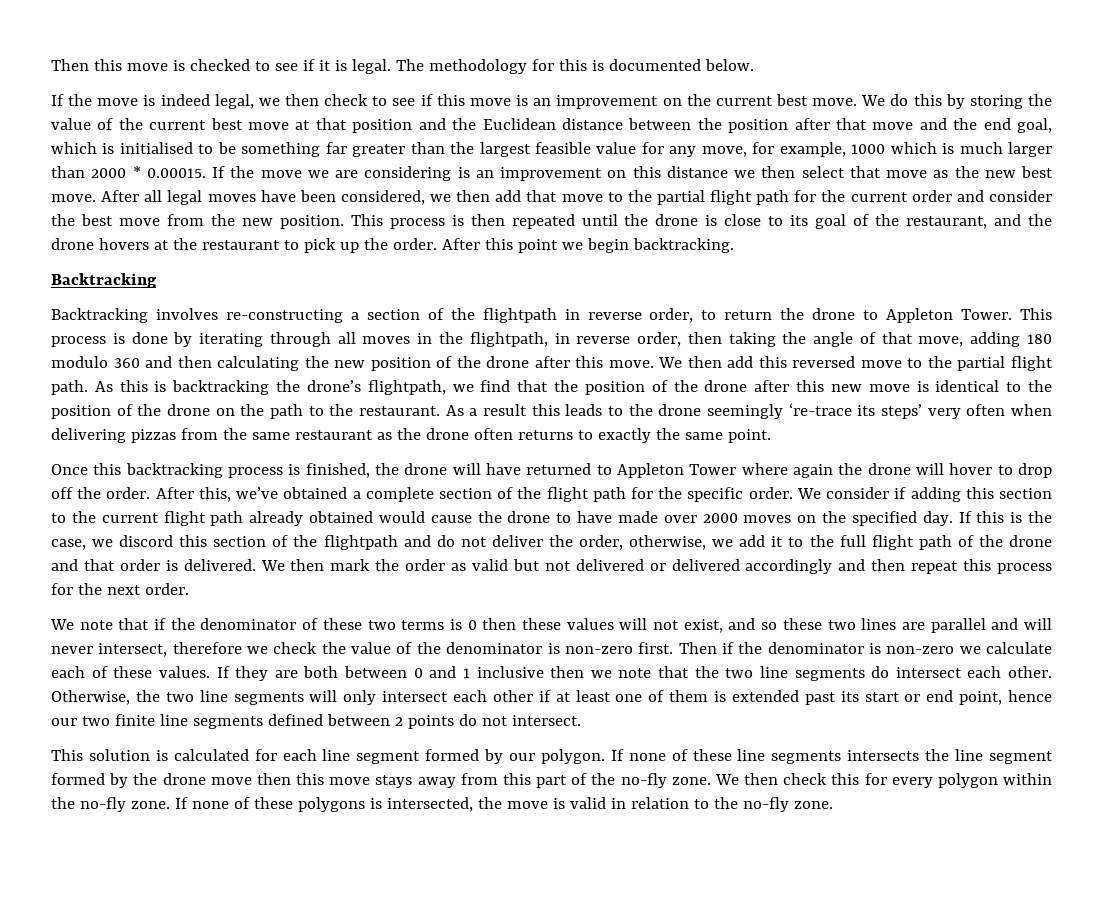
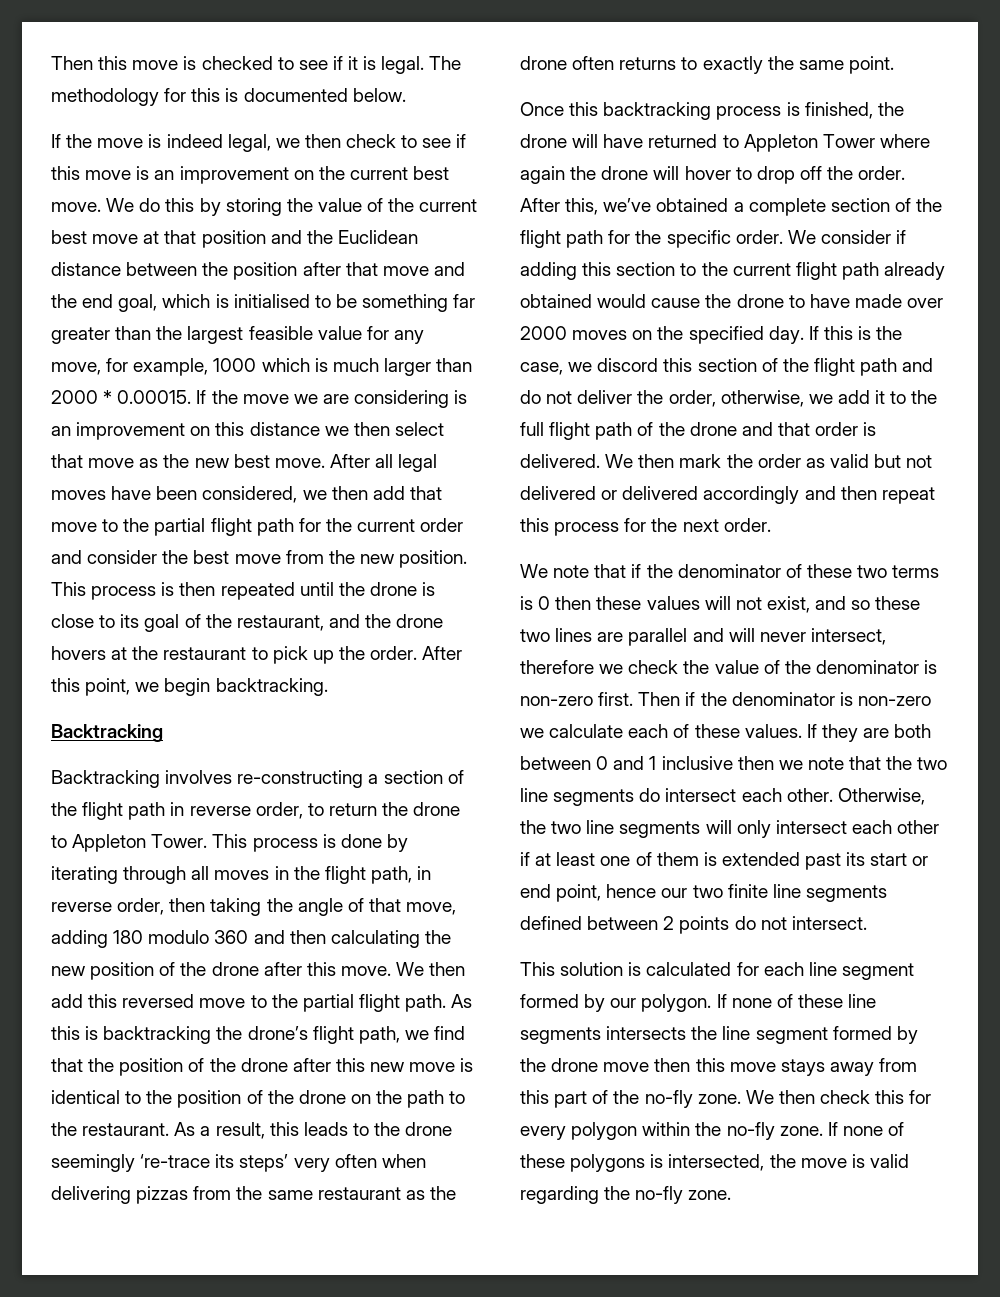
- After this point we begin backtracking.
+ After this point, we begin backtracking.
- Backtracking involves re-constructing a section of the flightpath in reverse order, to return the drone to Appleton Tower.
+ Backtracking involves re-constructing a section of the flight path in reverse order, to return the drone to Appleton Tower.
- This process is done by iterating through all moves in the flightpath, in reverse order, then taking the angle of that move, adding 180 modulo 360 and then calculating the new position of the drone after this move.
+ This process is done by iterating through all moves in the flight path, in reverse order, then taking the angle of that move, adding 180 modulo 360 and then calculating the new position of the drone after this move.
- As this is backtracking the drone’s flightpath, we find that the position of the drone after this new move is identical to the position of the drone on the path to the restaurant.
+ As this is backtracking the drone’s flight path, we find that the position of the drone after this new move is identical to the position of the drone on the path to the restaurant.
- As a result this leads to the drone seemingly ‘re-trace its steps’ very often when delivering pizzas from the same restaurant as the drone often returns to exactly the same point.
+ As a result, this leads to the drone seemingly ‘re-trace its steps’ very often when delivering pizzas from the same restaurant as the drone often returns to exactly the same point.
- If this is the case, we discord this section of the flightpath and do not deliver the order, otherwise, we add it to the full flight path of the drone and that order is delivered.
+ If this is the case, we discord this section of the flight path and do not deliver the order, otherwise, we add it to the full flight path of the drone and that order is delivered.
- If none of these polygons is intersected, the move is valid in relation to the no-fly zone.
+ If none of these polygons is intersected, the move is valid regarding the no-fly zone.

